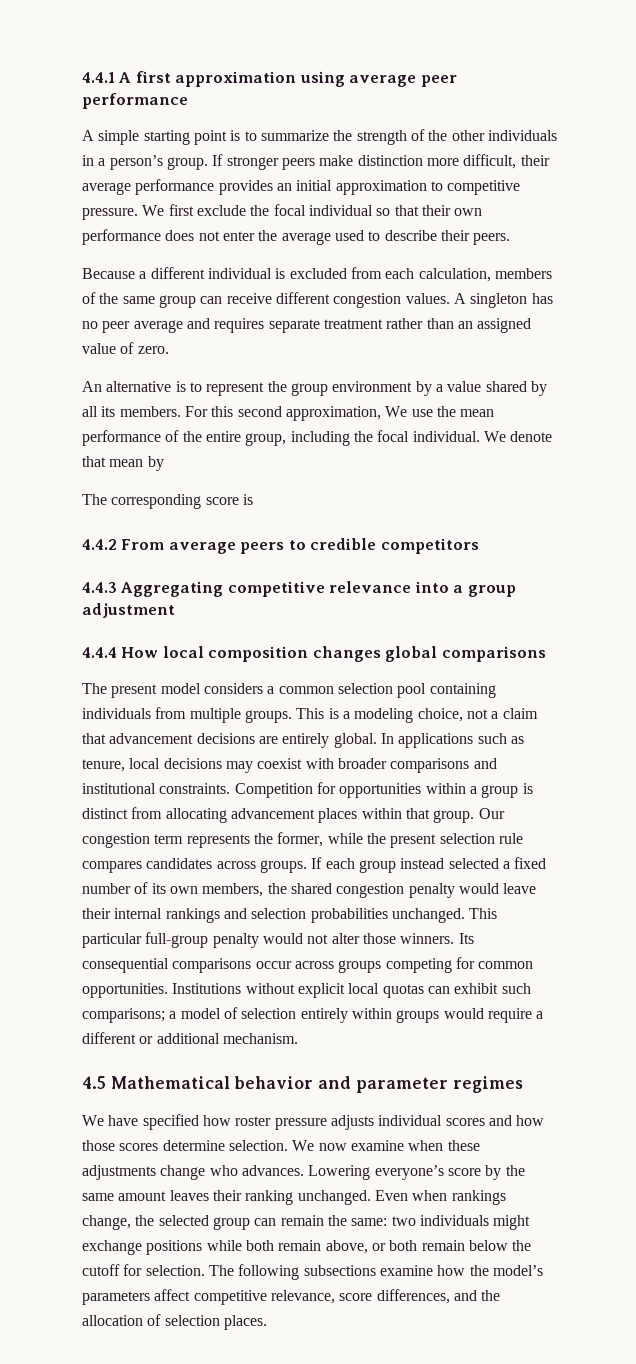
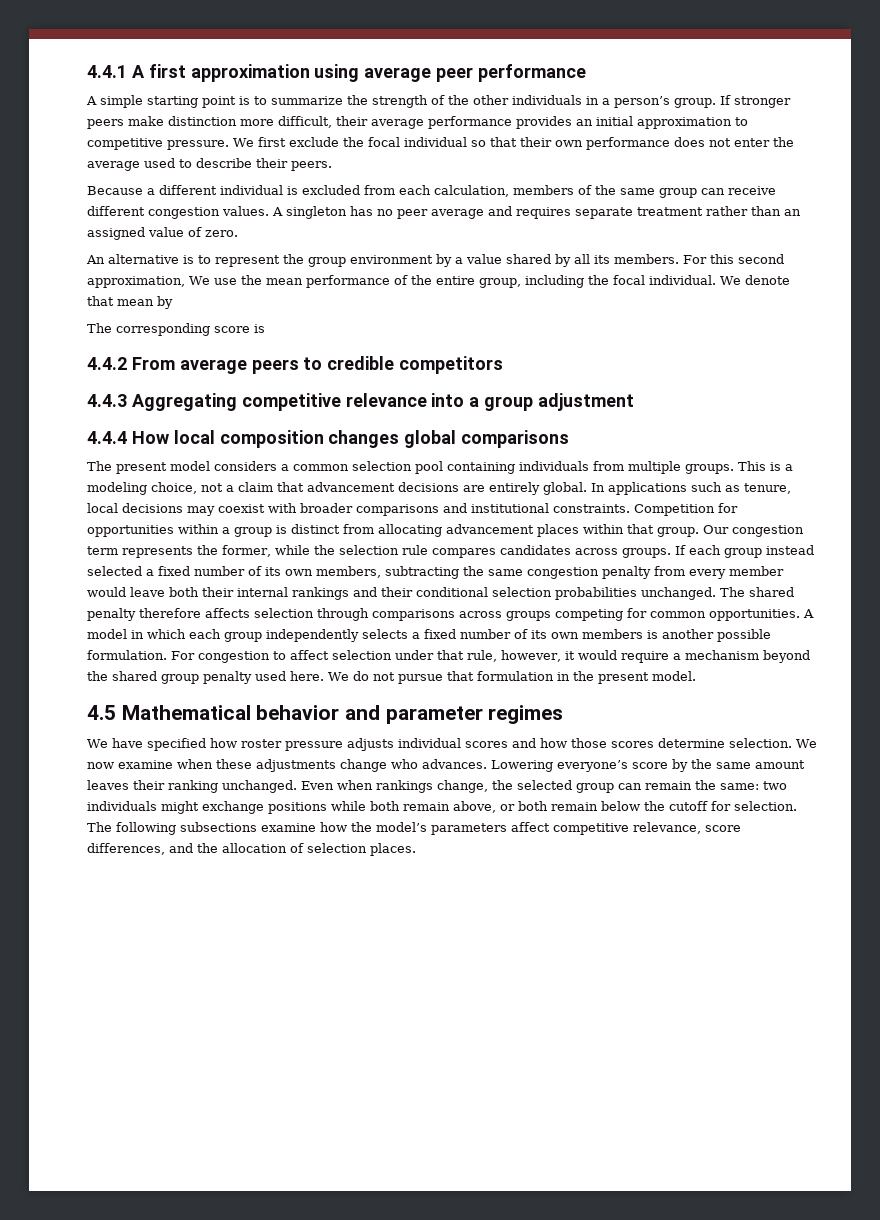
- Our congestion term represents the former, while the present selection rule compares candidates across groups.
+ Our congestion term represents the former, while the selection rule compares candidates across groups.
- If each group instead selected a fixed number of its own members, the shared congestion penalty would leave their internal rankings and selection probabilities unchanged.
+ If each group instead selected a fixed number of its own members, subtracting the same congestion penalty from every member would leave both their internal rankings and their conditional selection probabilities unchanged.
- This particular full-group penalty would not alter those winners. Its consequential comparisons occur across groups competing for common opportunities.
+ The shared penalty therefore affects selection through comparisons across groups competing for common opportunities.
- Institutions without explicit local quotas can exhibit such comparisons; a model of selection entirely within groups would require a different or additional mechanism.
+ A model in which each group independently selects a fixed number of its own members is another possible formulation. For congestion to affect selection under that rule, however, it would require a mechanism beyond the shared group penalty used here. We do not pursue that formulation in the present model.

